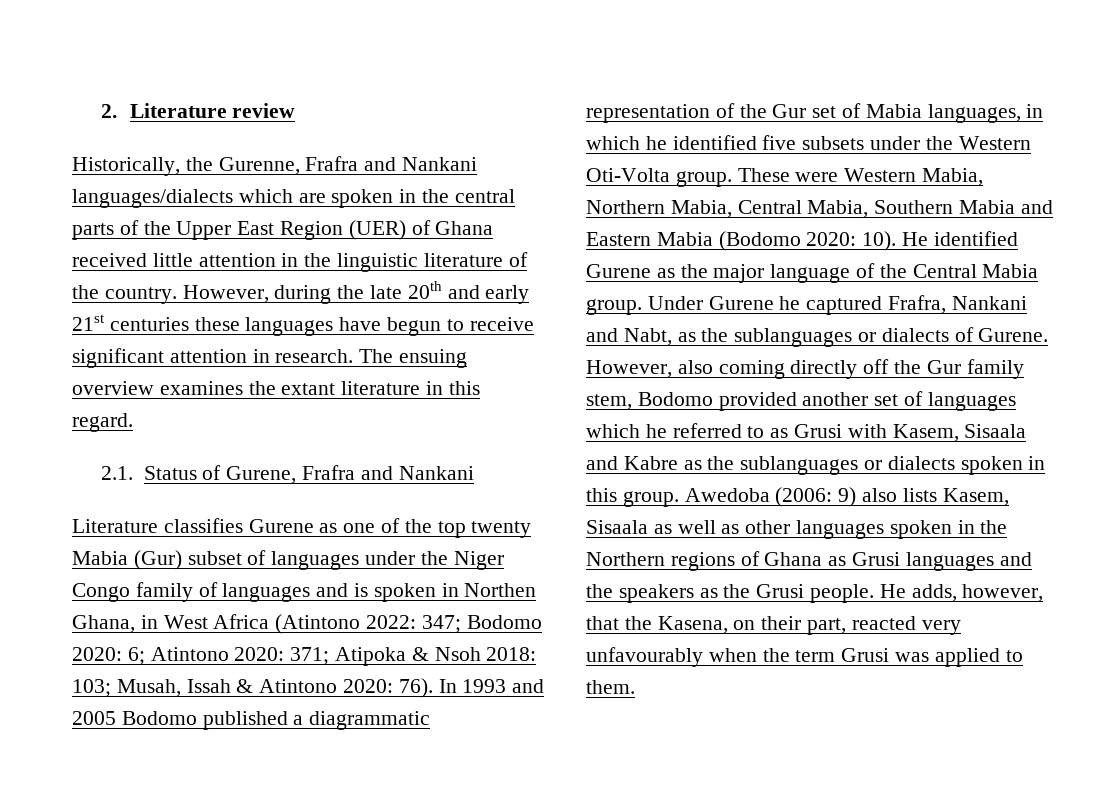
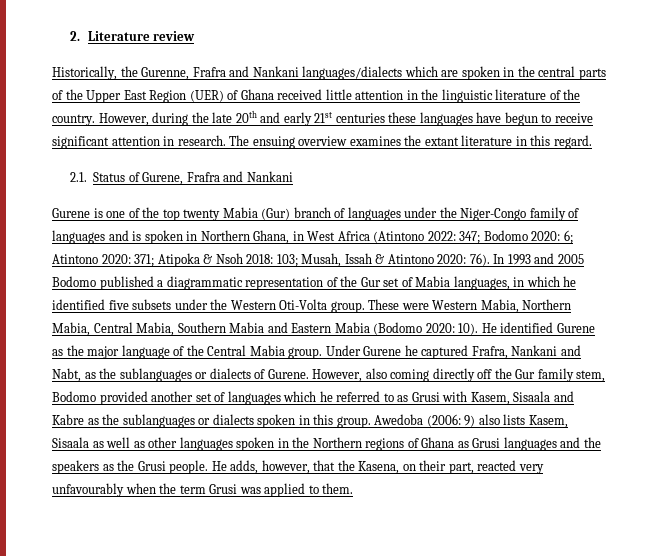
- Literature classifies Gurene as one of the top twenty Mabia (Gur) subset of languages under the Niger Congo family of languages and is spoken in Northen Ghana, in West Africa (Atintono 2022: 347; Bodomo 2020: 6; Atintono 2020: 371; Atipoka & Nsoh 2018: 103; Musah, Issah & Atintono 2020: 76).
+ Gurene is one of the top twenty Mabia (Gur) branch of languages under the Niger-Congo family of languages and is spoken in Northern Ghana, in West Africa (Atintono 2022: 347; Bodomo 2020: 6; Atintono 2020: 371; Atipoka & Nsoh 2018: 103; Musah, Issah & Atintono 2020: 76).

